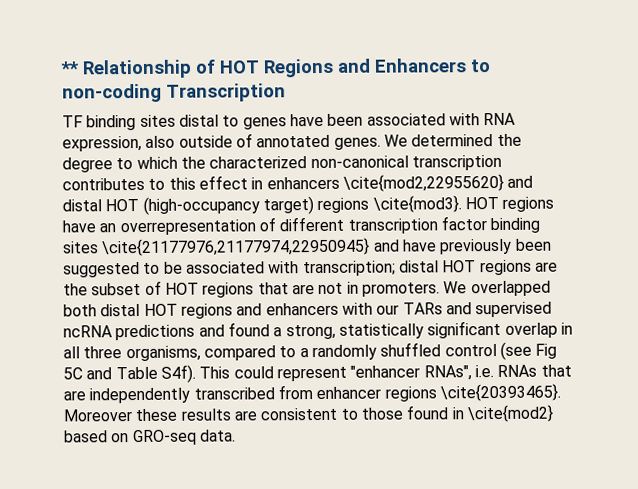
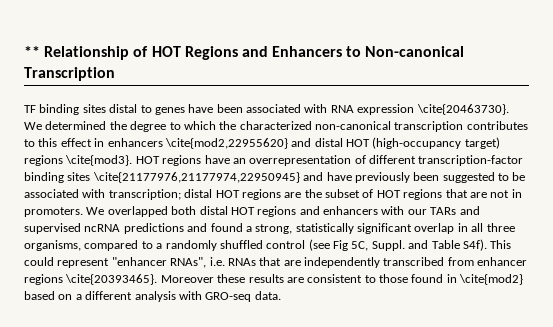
- ** Relationship of HOT Regions and Enhancers to non-coding Transcription
+ ** Relationship of HOT Regions and Enhancers to Non-canonical Transcription
- TF binding sites distal to genes have been associated with RNA expression, also outside of annotated genes.
+ TF binding sites distal to genes have been associated with RNA expression \cite{20463730}.
- HOT regions have an overrepresentation of different transcription factor binding sites \cite{21177976,21177974,22950945} and have previously been suggested to be associated with transcription; distal HOT regions are the subset of HOT regions that are not in promoters.
+ HOT regions have an overrepresentation of different transcription-factor binding sites \cite{21177976,21177974,22950945} and have previously been suggested to be associated with transcription; distal HOT regions are the subset of HOT regions that are not in promoters.
- We overlapped both distal HOT regions and enhancers with our TARs and supervised ncRNA predictions and found a strong, statistically significant overlap in all three organisms, compared to a randomly shuffled control (see Fig 5C and Table S4f).
+ We overlapped both distal HOT regions and enhancers with our TARs and supervised ncRNA predictions and found a strong, statistically significant overlap in all three organisms, compared to a randomly shuffled control (see Fig 5C, Suppl. and Table S4f).
- Moreover these results are consistent to those found in \cite{mod2} based on GRO-seq data.
+ Moreover these results are consistent to those found in \cite{mod2} based on a different analysis with GRO-seq data.

